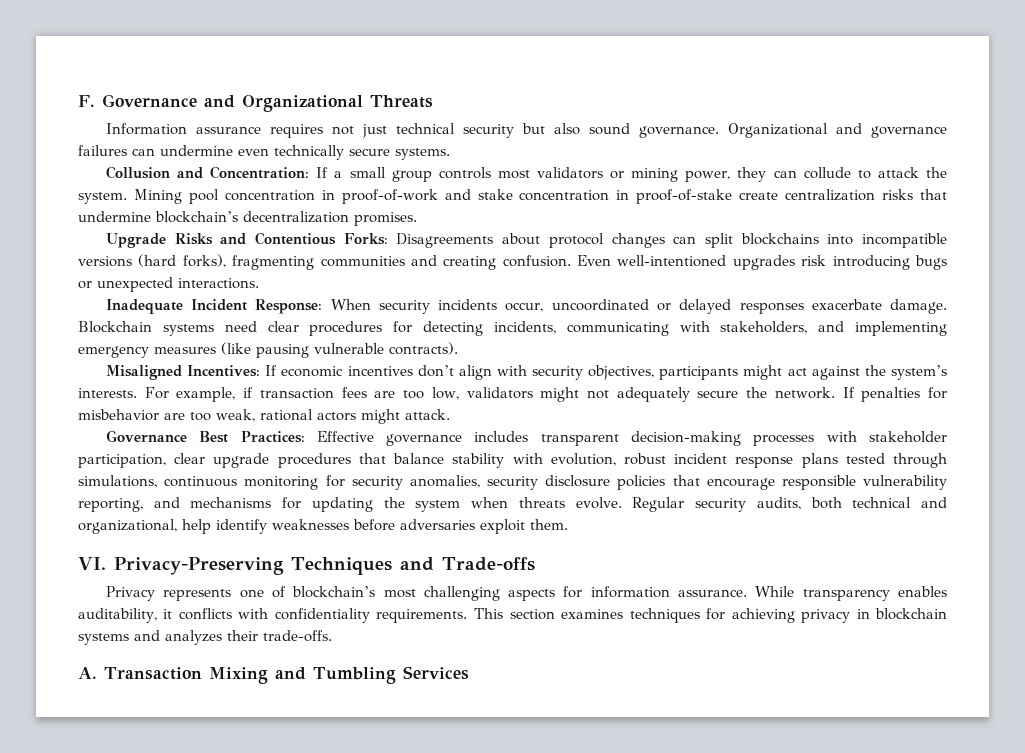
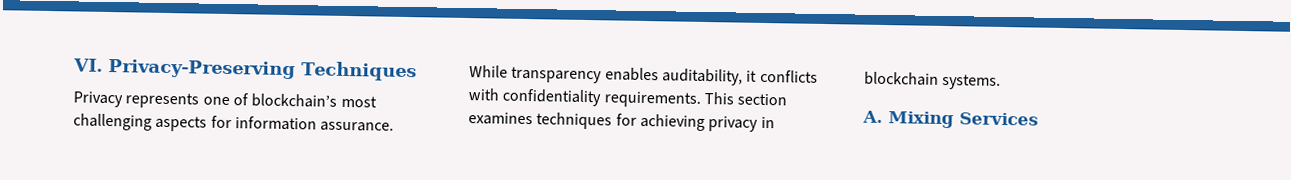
- F. Governance and Organizational Threats
- Information assurance requires not just technical security but also sound governance. Organizational and governance failures can undermine even technically secure systems.
- Collusion and Concentration: If a small group controls most validators or mining power, they can collude to attack the system. Mining pool concentration in proof-of-work and stake concentration in proof-of-stake create centralization risks that undermine blockchain’s decentralization promises.
- Upgrade Risks and Contentious Forks: Disagreements about protocol changes can split blockchains into incompatible versions (hard forks), fragmenting communities and creating confusion. Even well-intentioned upgrades risk introducing bugs or unexpected interactions.
- Inadequate Incident Response: When security incidents occur, uncoordinated or delayed responses exacerbate damage. Blockchain systems need clear procedures for detecting incidents, communicating with stakeholders, and implementing emergency measures (like pausing vulnerable contracts).
- Misaligned Incentives: If economic incentives don’t align with security objectives, participants might act against the system’s interests. For example, if transaction fees are too low, validators might not adequately secure the network. If penalties for misbehavior are too weak, rational actors might attack.
- Governance Best Practices: Effective governance includes transparent decision-making processes with stakeholder participation, clear upgrade procedures that balance stability with evolution, robust incident response plans tested through simulations, continuous monitoring for security anomalies, security disclosure policies that encourage responsible vulnerability reporting, and mechanisms for updating the system when threats evolve. Regular security audits, both technical and organizational, help identify weaknesses before adversaries exploit them.
- VI. Privacy-Preserving Techniques and Trade-offs
+ VI. Privacy-Preserving Techniques
- This section examines techniques for achieving privacy in blockchain systems and analyzes their trade-offs.
- A. Transaction Mixing and Tumbling Services
+ This section examines techniques for achieving privacy in blockchain systems.
+ A. Mixing Services

